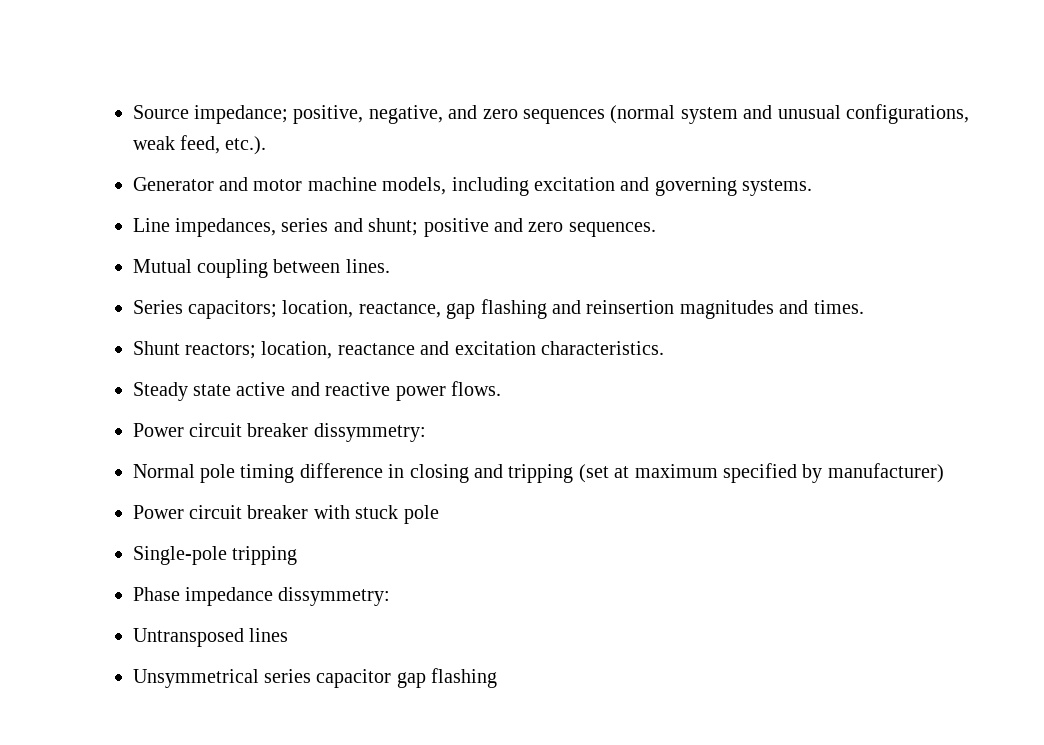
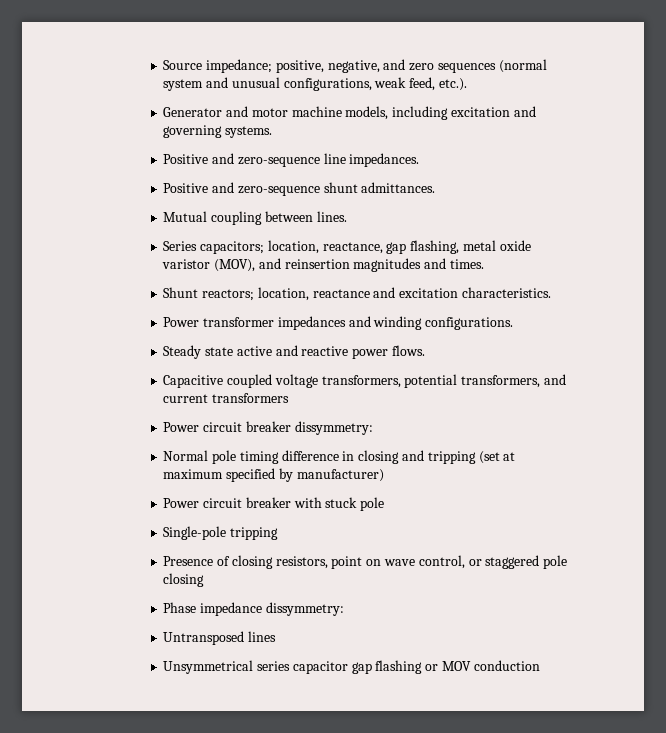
- Line impedances, series and shunt; positive and zero sequences.
+ Positive and zero-sequence line impedances.
+ Positive and zero-sequence shunt admittances.
- Series capacitors; location, reactance, gap flashing and reinsertion magnitudes and times.
+ Series capacitors; location, reactance, gap flashing, metal oxide varistor (MOV), and reinsertion magnitudes and times.
+ Power transformer impedances and winding configurations.
+ Capacitive coupled voltage transformers, potential transformers, and current transformers
+ Presence of closing resistors, point on wave control, or staggered pole closing
- Unsymmetrical series capacitor gap flashing
+ Unsymmetrical series capacitor gap flashing or MOV conduction

